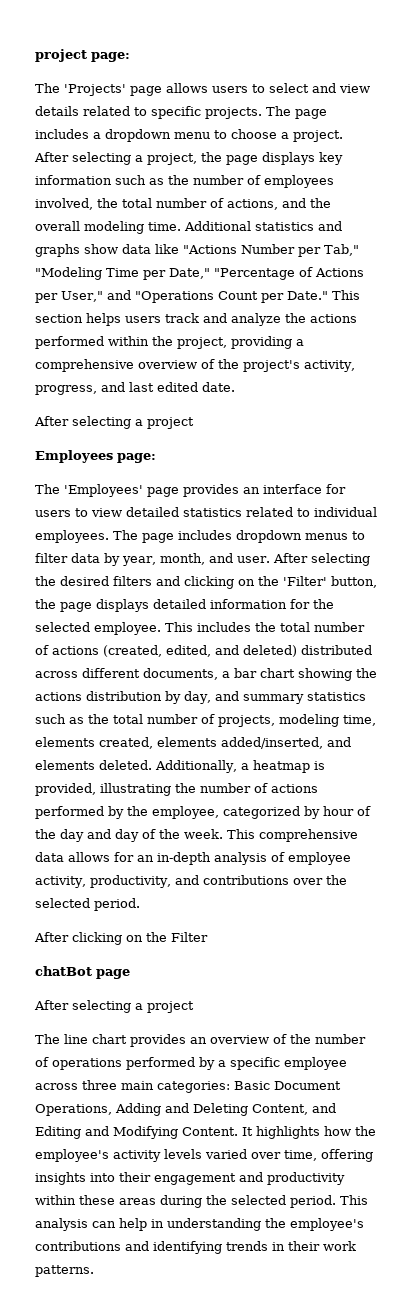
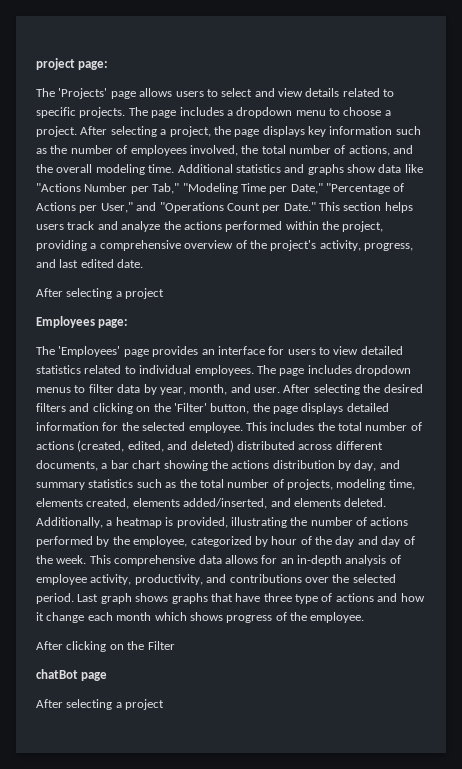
+ Last graph shows graphs that have three type of actions and how it change each month which shows progress of the employee.
- The line chart provides an overview of the number of operations performed by a specific employee across three main categories: Basic Document Operations, Adding and Deleting Content, and Editing and Modifying Content. It highlights how the employee's activity levels varied over time, offering insights into their engagement and productivity within these areas during the selected period. This analysis can help in understanding the employee's contributions and identifying trends in their work patterns.

